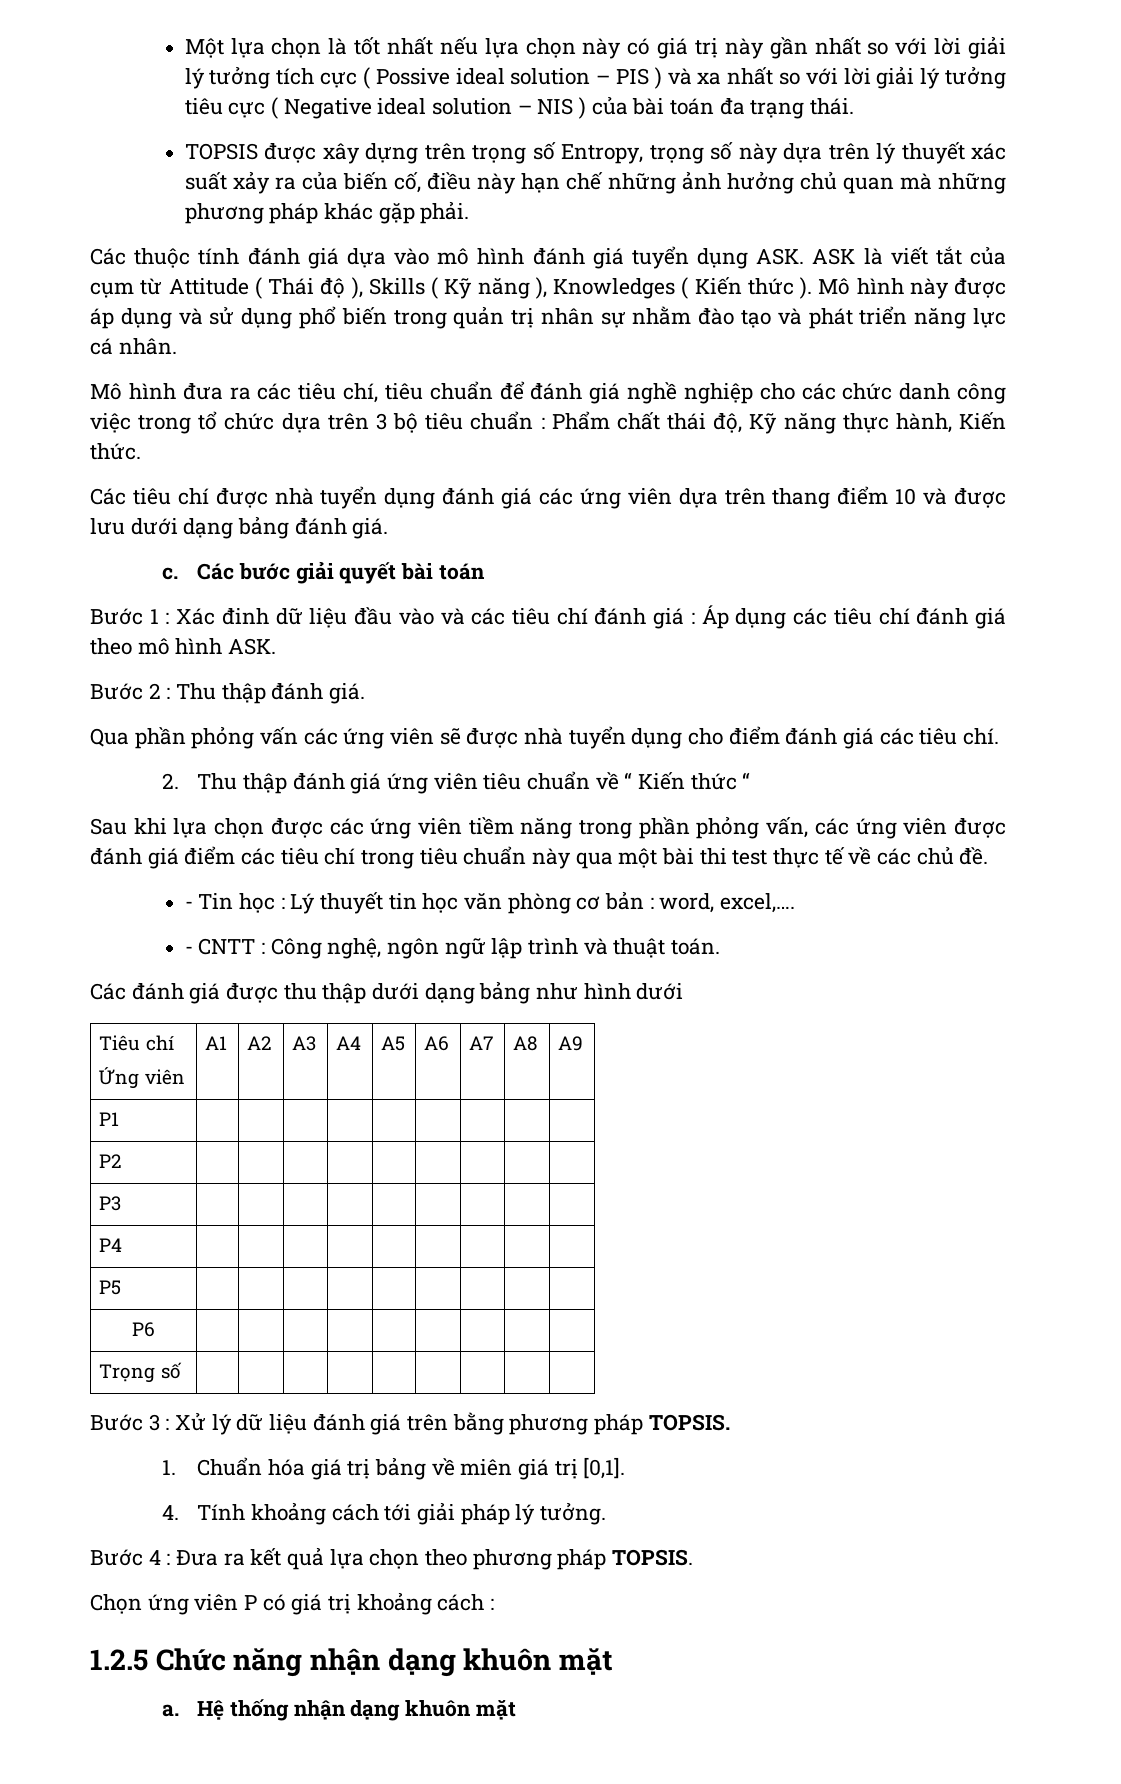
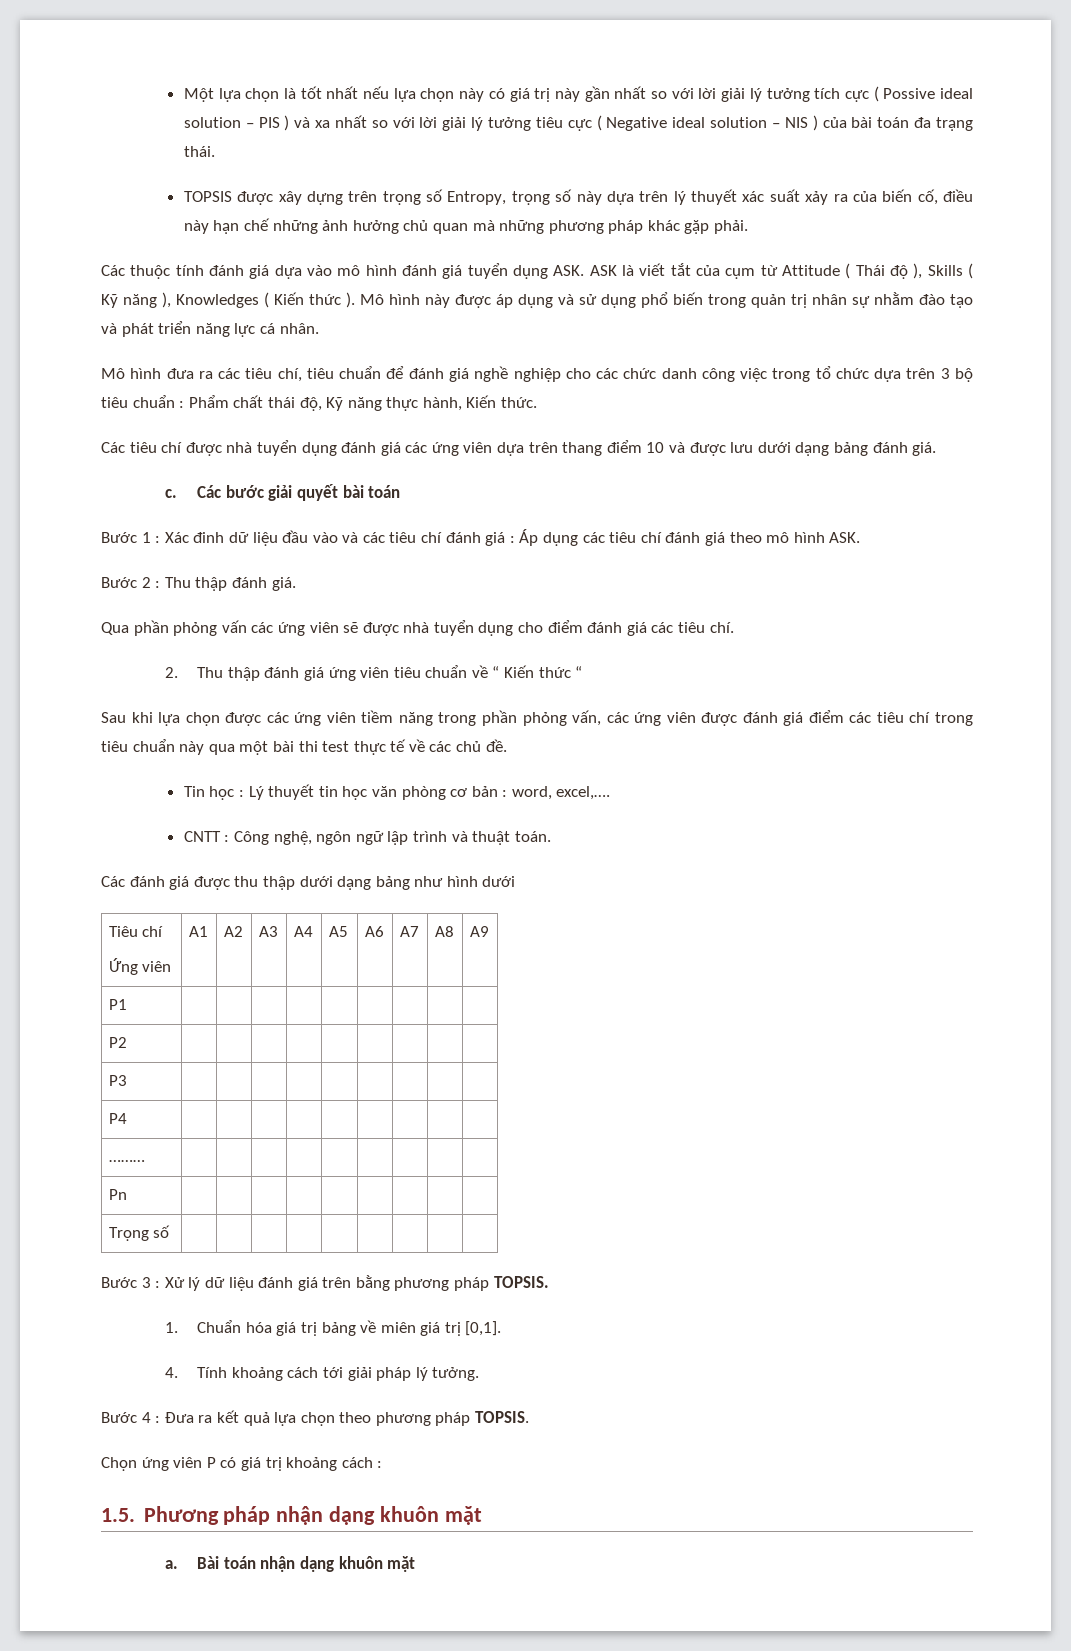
- - Tin học : Lý thuyết tin học văn phòng cơ bản : word, excel,….
+ Tin học : Lý thuyết tin học văn phòng cơ bản : word, excel,….
- - CNTT : Công nghệ, ngôn ngữ lập trình và thuật toán.
+ CNTT : Công nghệ, ngôn ngữ lập trình và thuật toán.
- P5 | | | | | | | | |
- P6 | | | | | | | | |
+ ……… | | | | | | | | |
+ Pn | | | | | | | | |
- 1.2.5 Chức năng nhận dạng khuôn mặt
+ 1.5. Phương pháp nhận dạng khuôn mặt
- Hệ thống nhận dạng khuôn mặt
+ Bài toán nhận dạng khuôn mặt

